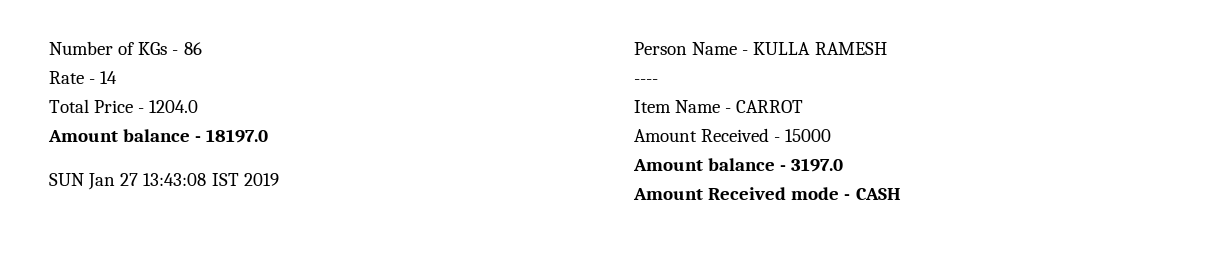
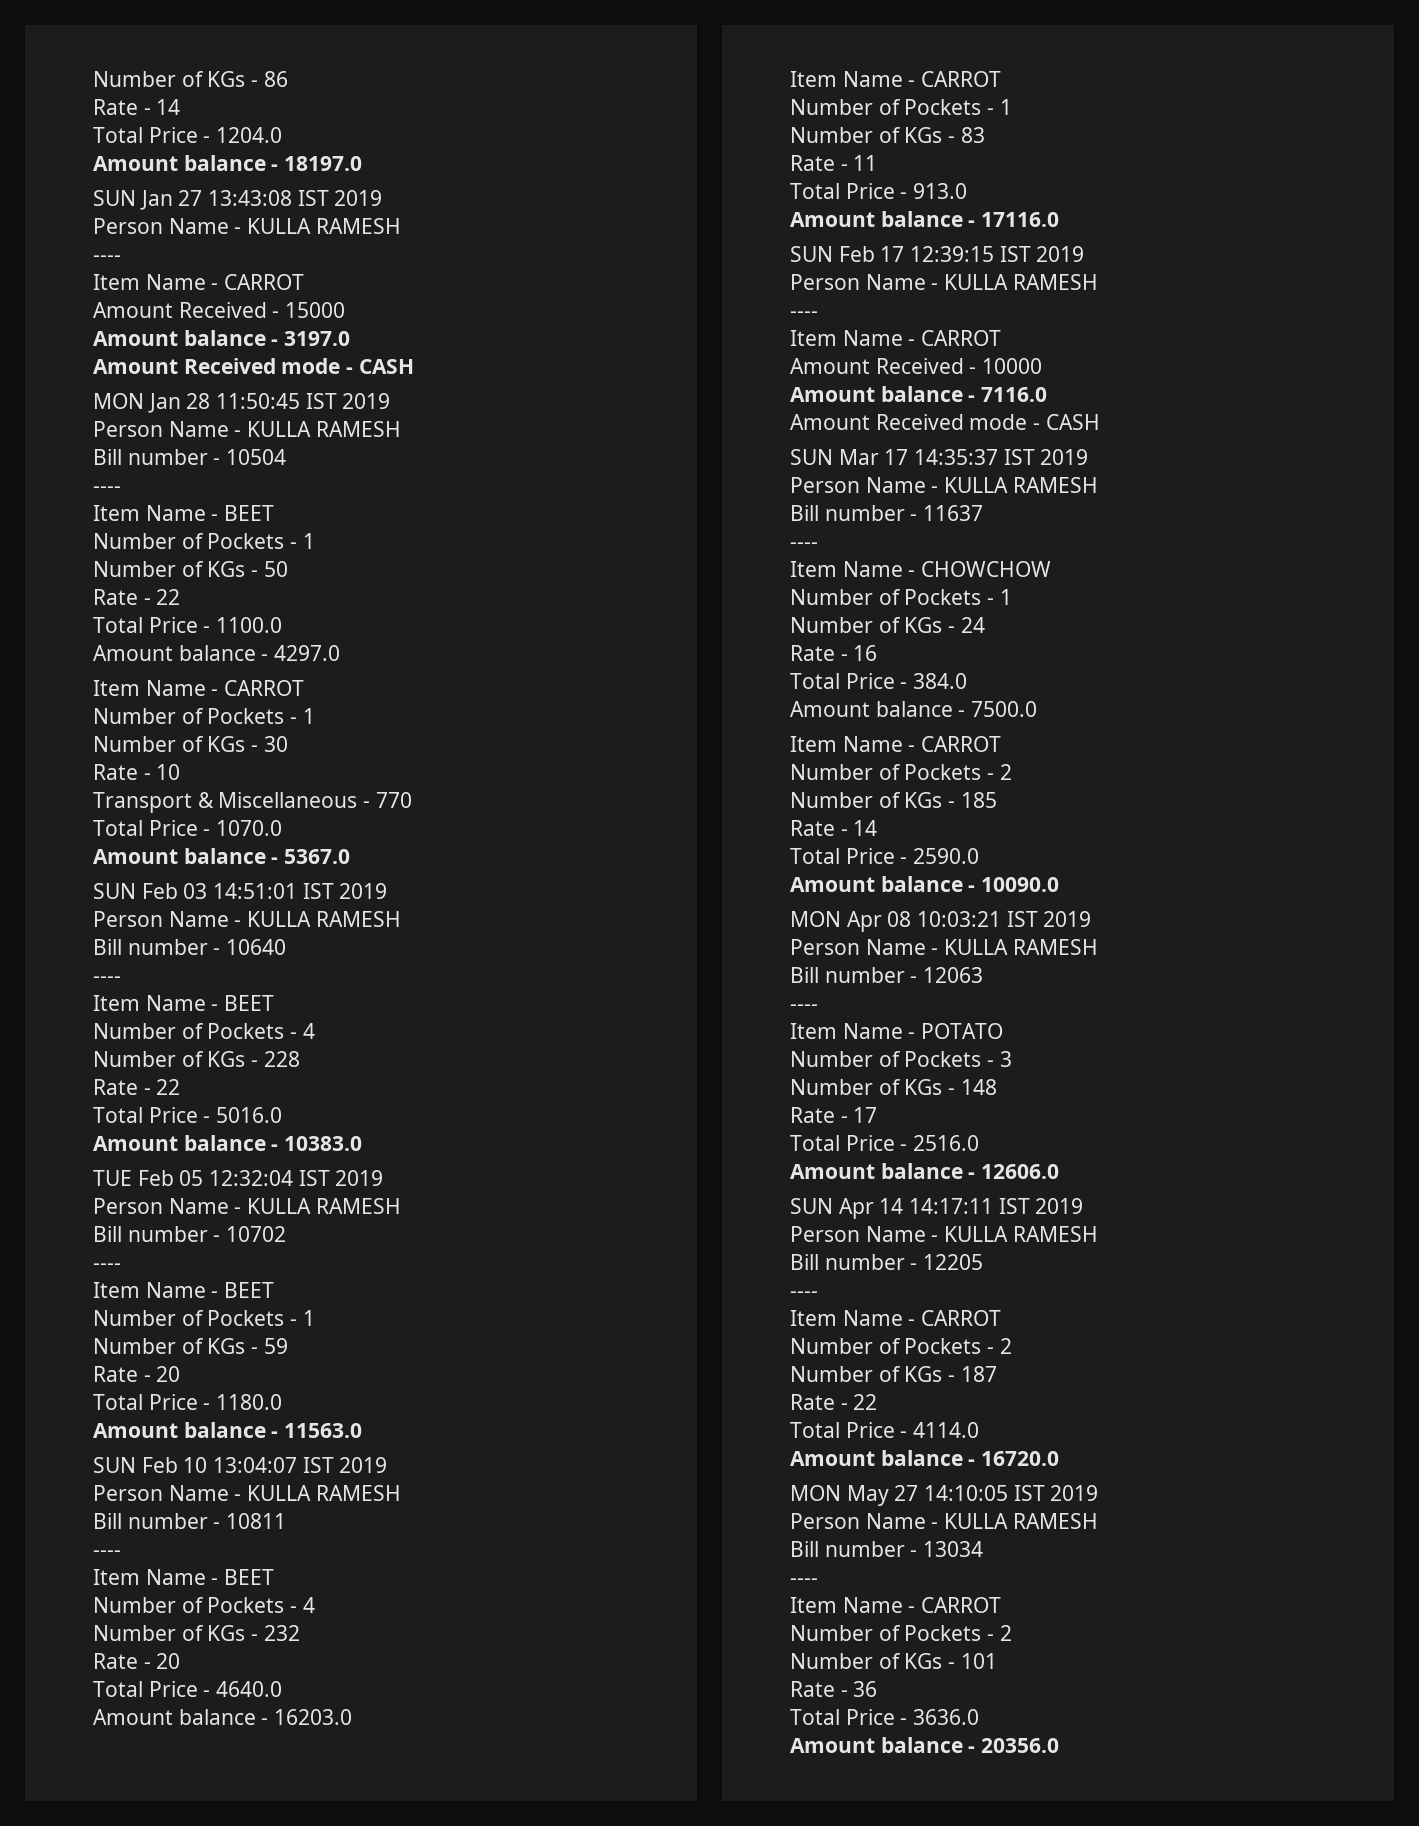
+ MON Jan 28 11:50:45 IST 2019
+ Person Name - KULLA RAMESH
+ Bill number - 10504
+ ----
+ Item Name - BEET
+ Number of Pockets - 1
+ Number of KGs - 50
+ Rate - 22
+ Total Price - 1100.0
+ Amount balance - 4297.0
+ Item Name - CARROT
+ Number of Pockets - 1
+ Number of KGs - 30
+ Rate - 10
+ Transport & Miscellaneous - 770
+ Total Price - 1070.0
+ Amount balance - 5367.0
+ SUN Feb 03 14:51:01 IST 2019
+ Person Name - KULLA RAMESH
+ Bill number - 10640
+ ----
+ Item Name - BEET
+ Number of Pockets - 4
+ Number of KGs - 228
+ Rate - 22
+ Total Price - 5016.0
+ Amount balance - 10383.0
+ TUE Feb 05 12:32:04 IST 2019
+ Person Name - KULLA RAMESH
+ Bill number - 10702
+ ----
+ Item Name - BEET
+ Number of Pockets - 1
+ Number of KGs - 59
+ Rate - 20
+ Total Price - 1180.0
+ Amount balance - 11563.0
+ SUN Feb 10 13:04:07 IST 2019
+ Person Name - KULLA RAMESH
+ Bill number - 10811
+ ----
+ Item Name - BEET
+ Number of Pockets - 4
+ Number of KGs - 232
+ Rate - 20
+ Total Price - 4640.0
+ Amount balance - 16203.0
+ Item Name - CARROT
+ Number of Pockets - 1
+ Number of KGs - 83
+ Rate - 11
+ Total Price - 913.0
+ Amount balance - 17116.0
+ SUN Feb 17 12:39:15 IST 2019
+ Person Name - KULLA RAMESH
+ ----
+ Item Name - CARROT
+ Amount Received - 10000
+ Amount balance - 7116.0
+ Amount Received mode - CASH
+ SUN Mar 17 14:35:37 IST 2019
+ Person Name - KULLA RAMESH
+ Bill number - 11637
+ ----
+ Item Name - CHOWCHOW
+ Number of Pockets - 1
+ Number of KGs - 24
+ Rate - 16
+ Total Price - 384.0
+ Amount balance - 7500.0
+ Item Name - CARROT
+ Number of Pockets - 2
+ Number of KGs - 185
+ Rate - 14
+ Total Price - 2590.0
+ Amount balance - 10090.0
+ MON Apr 08 10:03:21 IST 2019
+ Person Name - KULLA RAMESH
+ Bill number - 12063
+ ----
+ Item Name - POTATO
+ Number of Pockets - 3
+ Number of KGs - 148
+ Rate - 17
+ Total Price - 2516.0
+ Amount balance - 12606.0
+ SUN Apr 14 14:17:11 IST 2019
+ Person Name - KULLA RAMESH
+ Bill number - 12205
+ ----
+ Item Name - CARROT
+ Number of Pockets - 2
+ Number of KGs - 187
+ Rate - 22
+ Total Price - 4114.0
+ Amount balance - 16720.0
+ MON May 27 14:10:05 IST 2019
+ Person Name - KULLA RAMESH
+ Bill number - 13034
+ ----
+ Item Name - CARROT
+ Number of Pockets - 2
+ Number of KGs - 101
+ Rate - 36
+ Total Price - 3636.0
+ Amount balance - 20356.0

